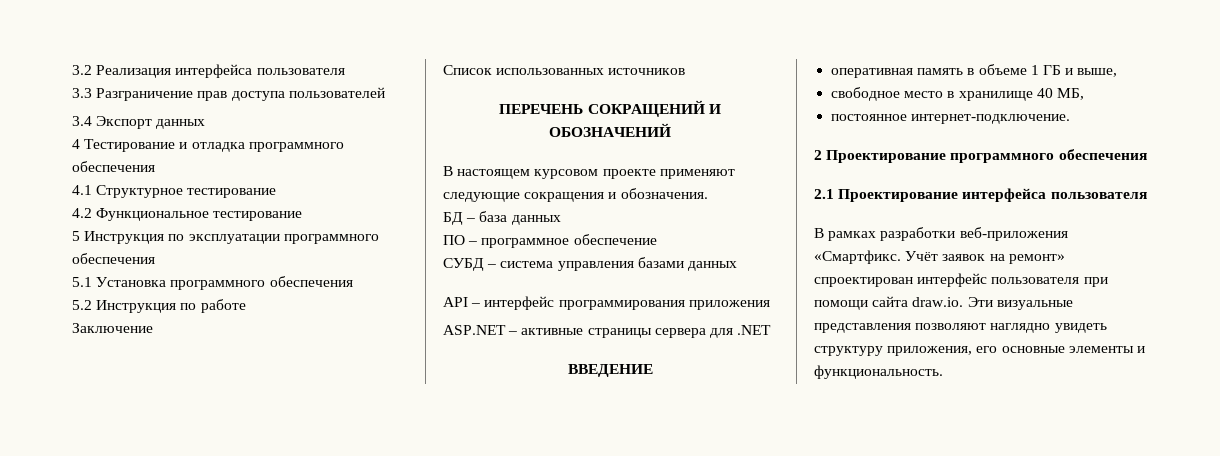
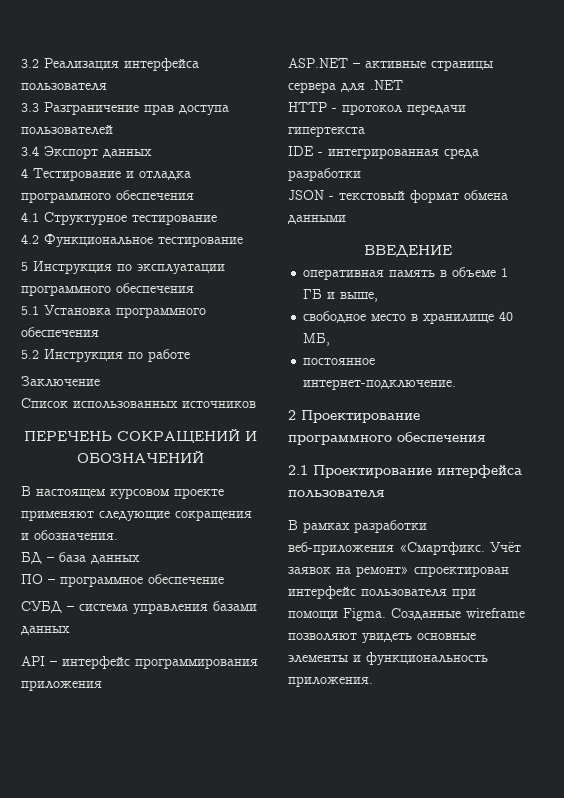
+ HTTP - протокол передачи гипертекста
+ IDE - интегрированная среда разработки
+ JSON - текстовый формат обмена данными
- Учёт заявок на ремонт» спроектирован интерфейс пользователя при помощи сайта draw.io. Эти визуальные представления позволяют наглядно увидеть структуру приложения, его основные элементы и функциональность.
+ Учёт заявок на ремонт» спроектирован интерфейс пользователя при помощи Figma. Созданные wireframe позволяют увидеть основные элементы и функциональность приложения.

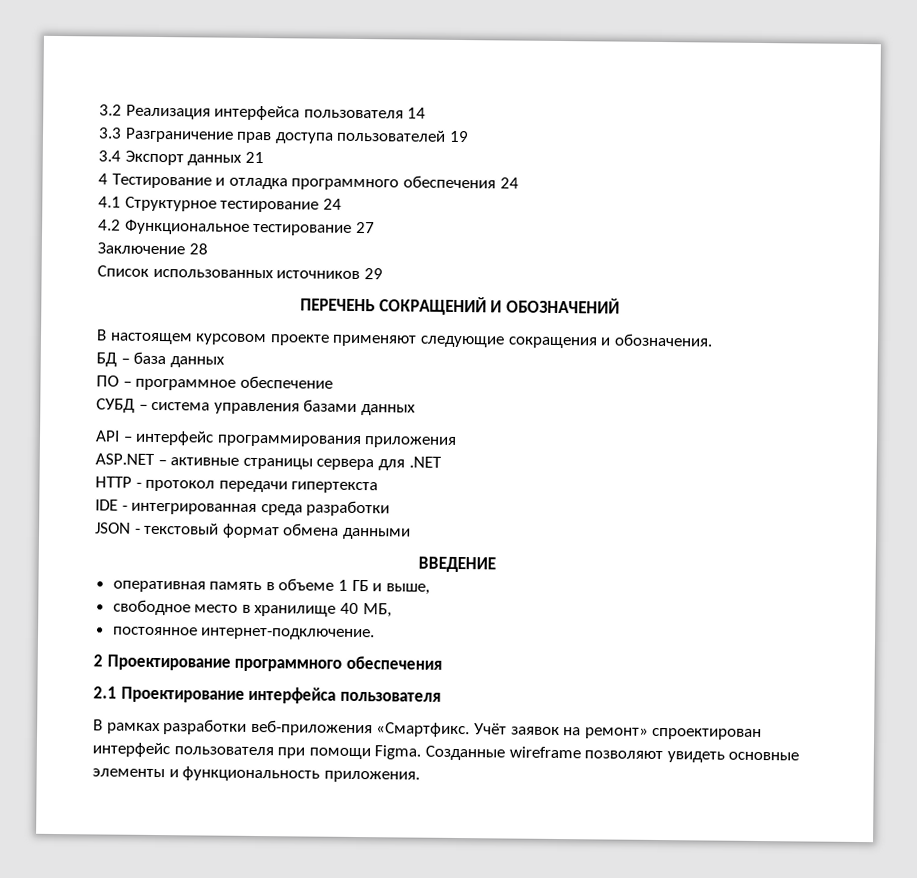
- 3.2 Реализация интерфейса пользователя
+ 3.2 Реализация интерфейса пользователя 14
- 3.3 Разграничение прав доступа пользователей
+ 3.3 Разграничение прав доступа пользователей 19
- 3.4 Экспорт данных
+ 3.4 Экспорт данных 21
- 4 Тестирование и отладка программного обеспечения
+ 4 Тестирование и отладка программного обеспечения 24
- 4.1 Структурное тестирование
+ 4.1 Структурное тестирование 24
- 4.2 Функциональное тестирование
- 5 Инструкция по эксплуатации программного обеспечения
- 5.1 Установка программного обеспечения
- 5.2 Инструкция по работе
+ 4.2 Функциональное тестирование 27
- Заключение
+ Заключение 28
- Список использованных источников
+ Список использованных источников 29

